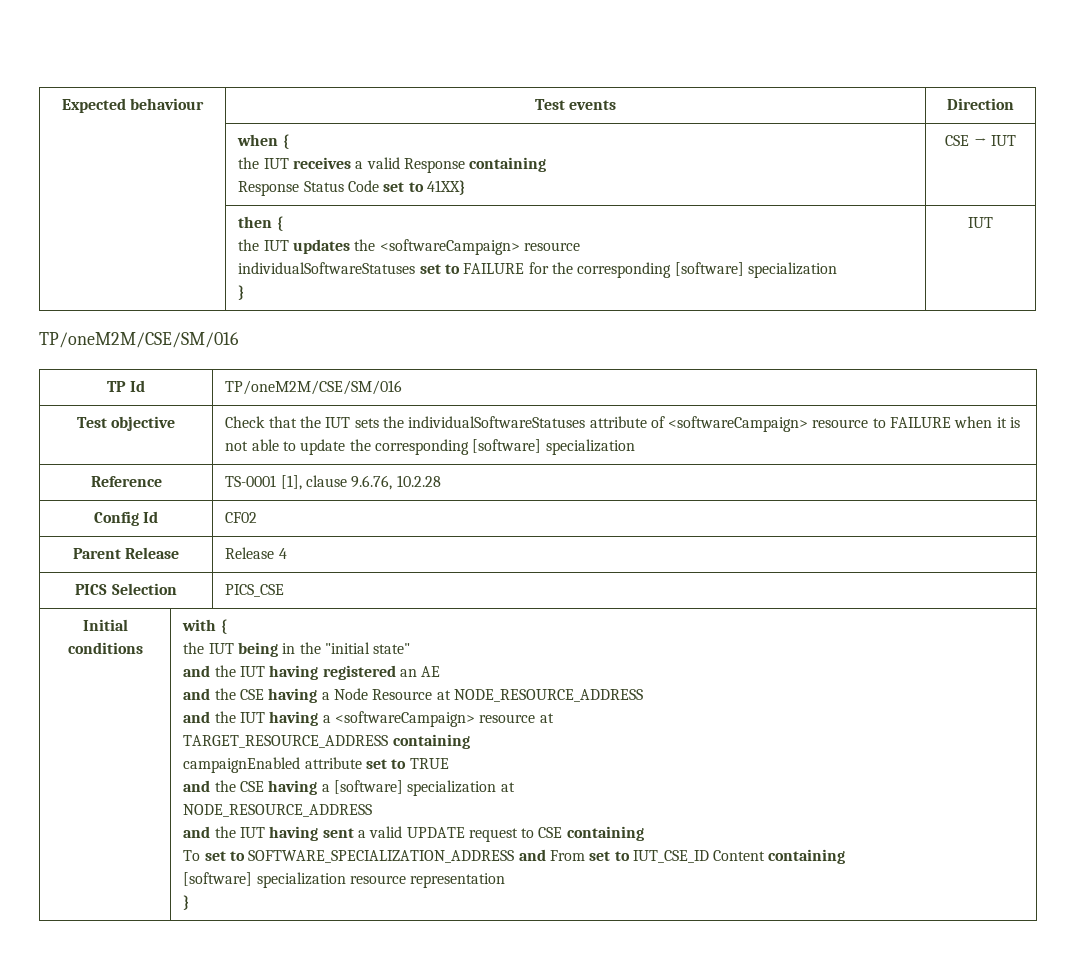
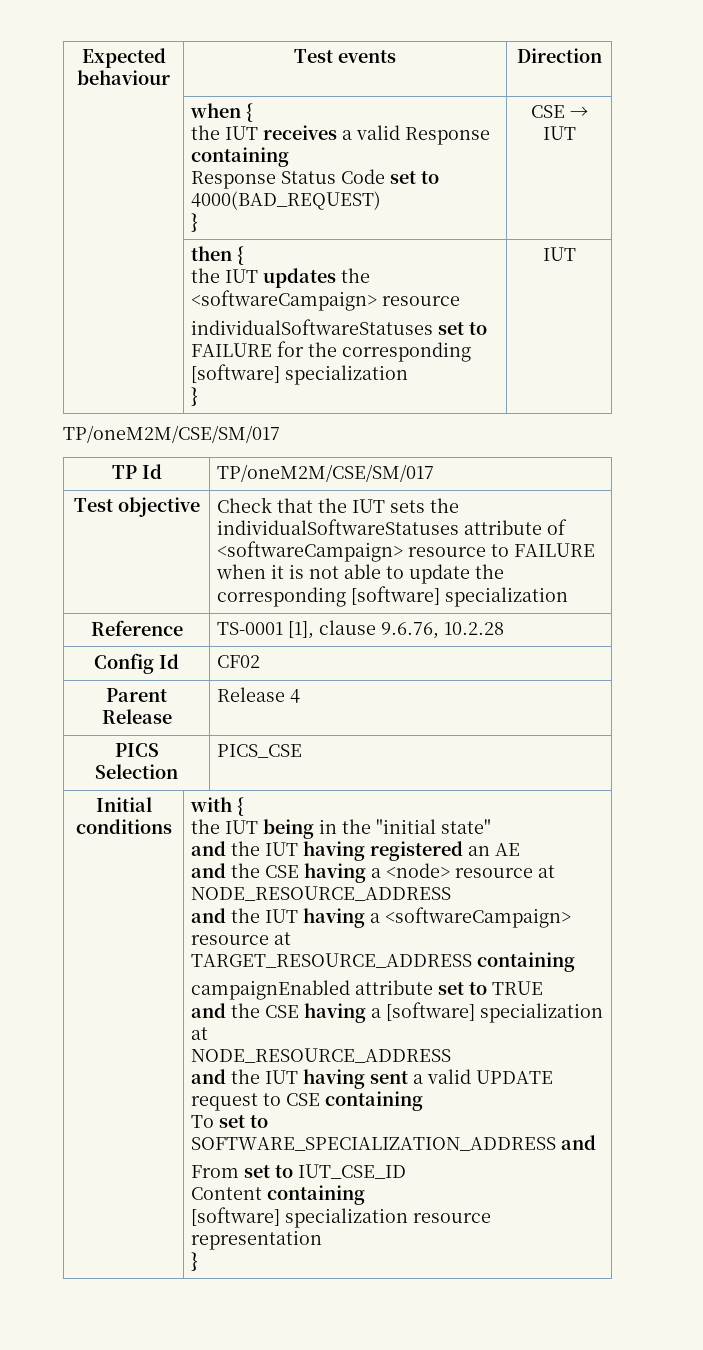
  | when {
  the IUT receives a valid Response containing
- Response Status Code set to 41XX} | CSE → IUT
+ Response Status Code set to 4000(BAD_REQUEST)
+ } | CSE → IUT
  | then {
  the IUT updates the <softwareCampaign> resource
  individualSoftwareStatuses set to FAILURE for the corresponding [software] specialization
  } | IUT
- TP/oneM2M/CSE/SM/016
+ TP/oneM2M/CSE/SM/017
- TP Id | TP/oneM2M/CSE/SM/016
+ TP Id | TP/oneM2M/CSE/SM/017
- and the CSE having a Node Resource at NODE_RESOURCE_ADDRESS
+ and the CSE having a <node> resource at NODE_RESOURCE_ADDRESS
- To set to SOFTWARE_SPECIALIZATION_ADDRESS and From set to IUT_CSE_ID Content containing
+ To set to SOFTWARE_SPECIALIZATION_ADDRESS and
+ From set to IUT_CSE_ID
+ Content containing

